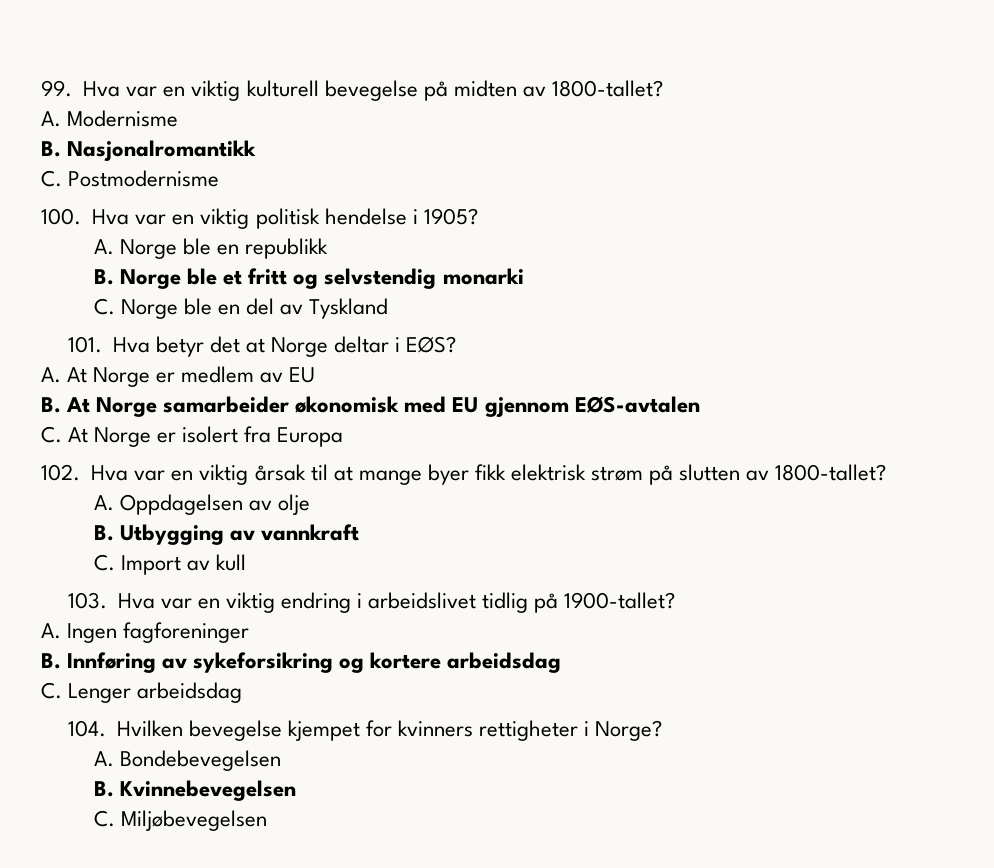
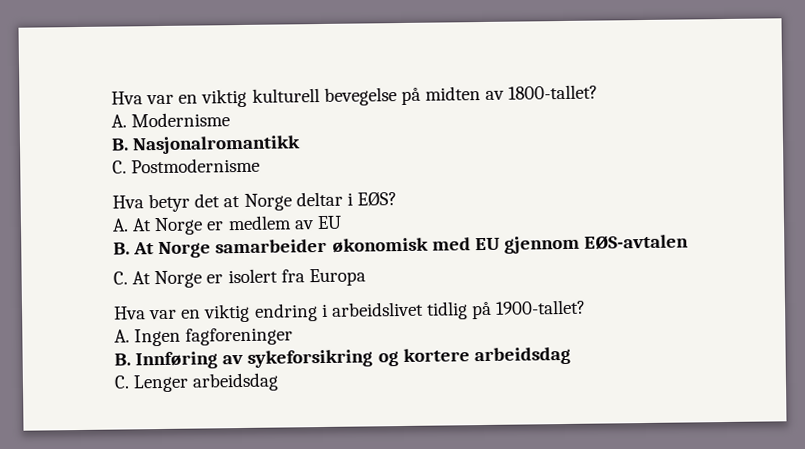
- 99. Hva var en viktig kulturell bevegelse på midten av 1800-tallet?
+ Hva var en viktig kulturell bevegelse på midten av 1800-tallet?
- 100. Hva var en viktig politisk hendelse i 1905?
- A. Norge ble en republikk
- B. Norge ble et fritt og selvstendig monarki
- C. Norge ble en del av Tyskland
- 101. Hva betyr det at Norge deltar i EØS?
+ Hva betyr det at Norge deltar i EØS?
- 102. Hva var en viktig årsak til at mange byer fikk elektrisk strøm på slutten av 1800-tallet?
- A. Oppdagelsen av olje
- B. Utbygging av vannkraft
- C. Import av kull
- 103. Hva var en viktig endring i arbeidslivet tidlig på 1900-tallet?
+ Hva var en viktig endring i arbeidslivet tidlig på 1900-tallet?
- 104. Hvilken bevegelse kjempet for kvinners rettigheter i Norge?
- A. Bondebevegelsen
- B. Kvinnebevegelsen
- C. Miljøbevegelsen

